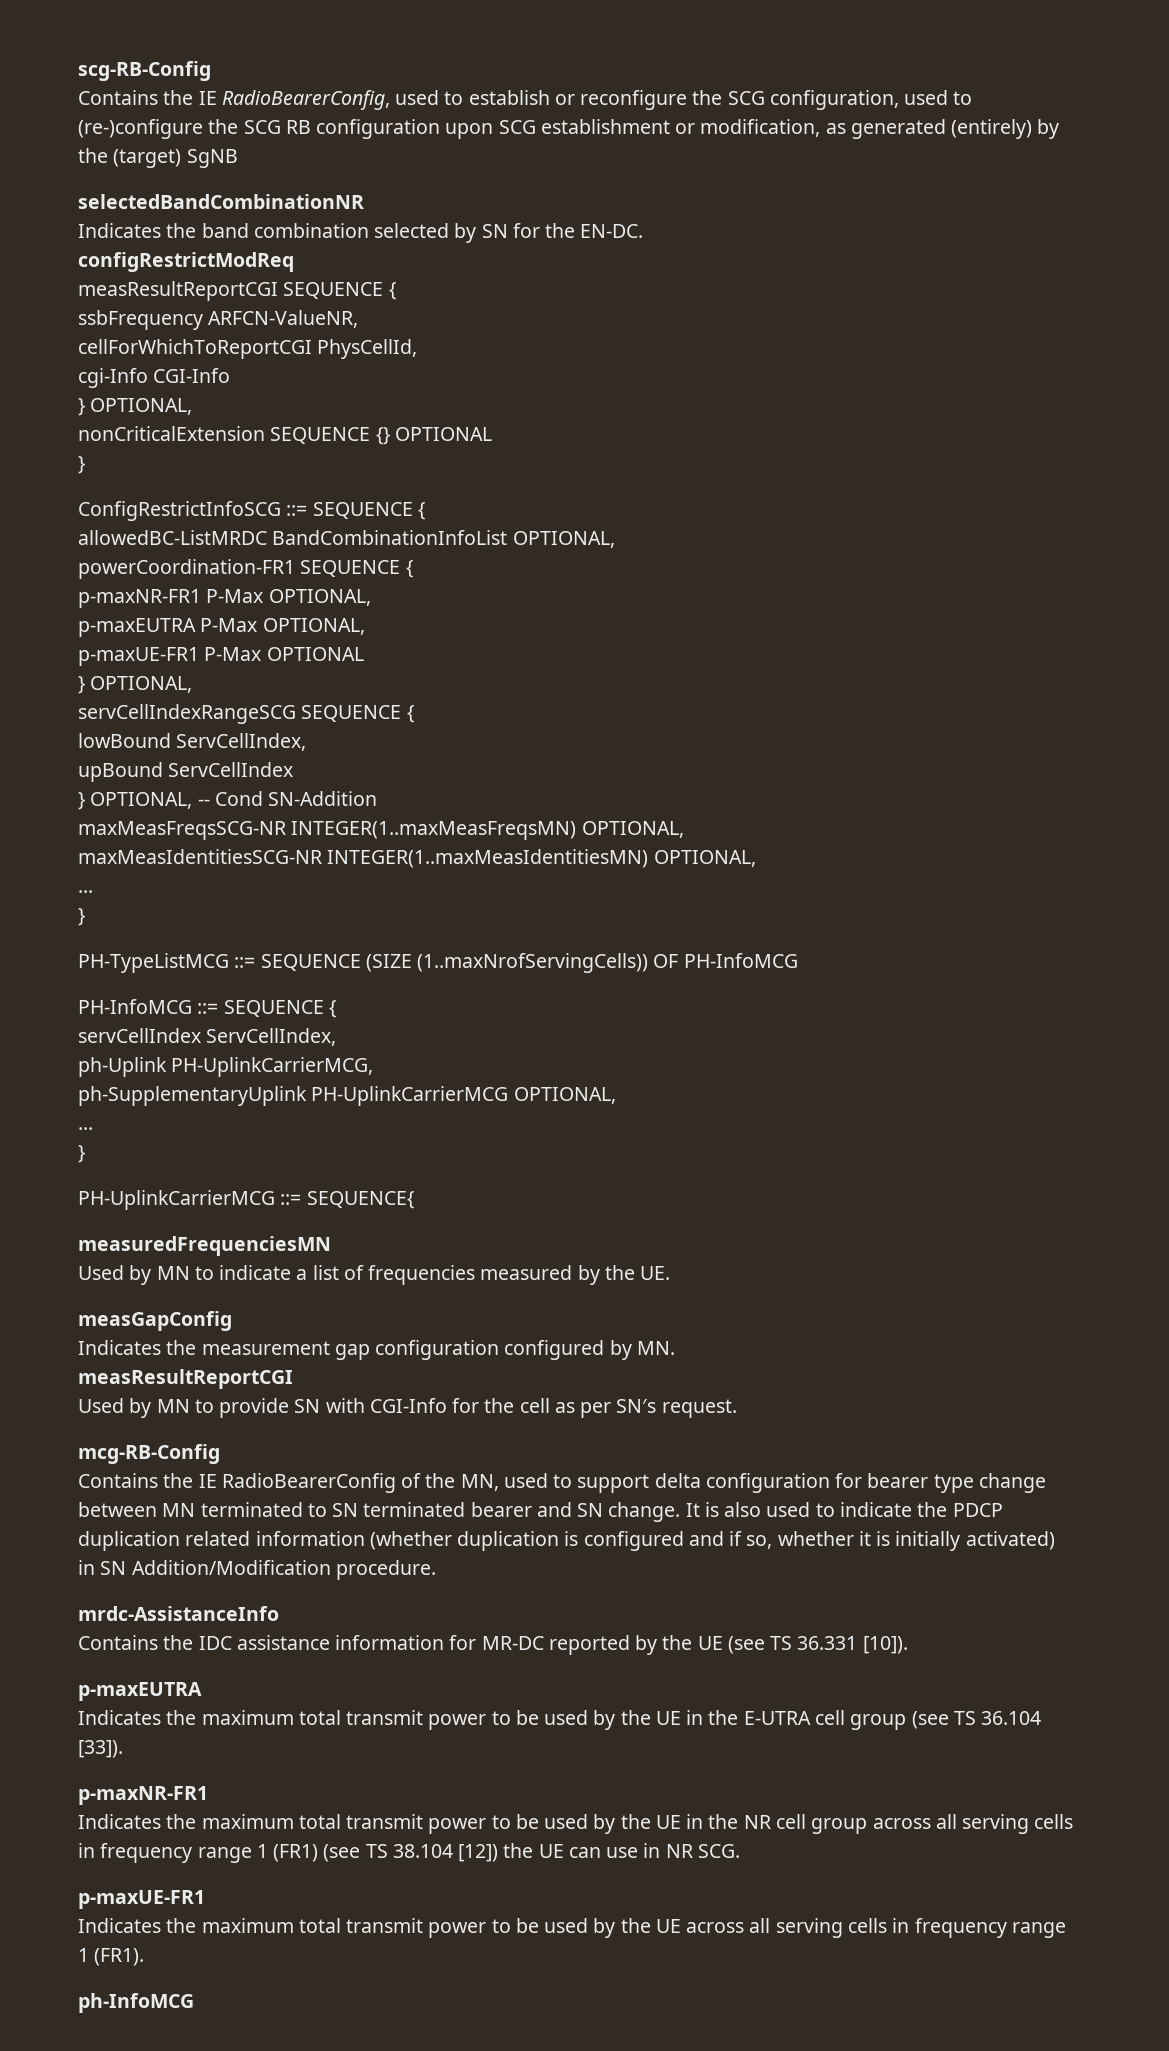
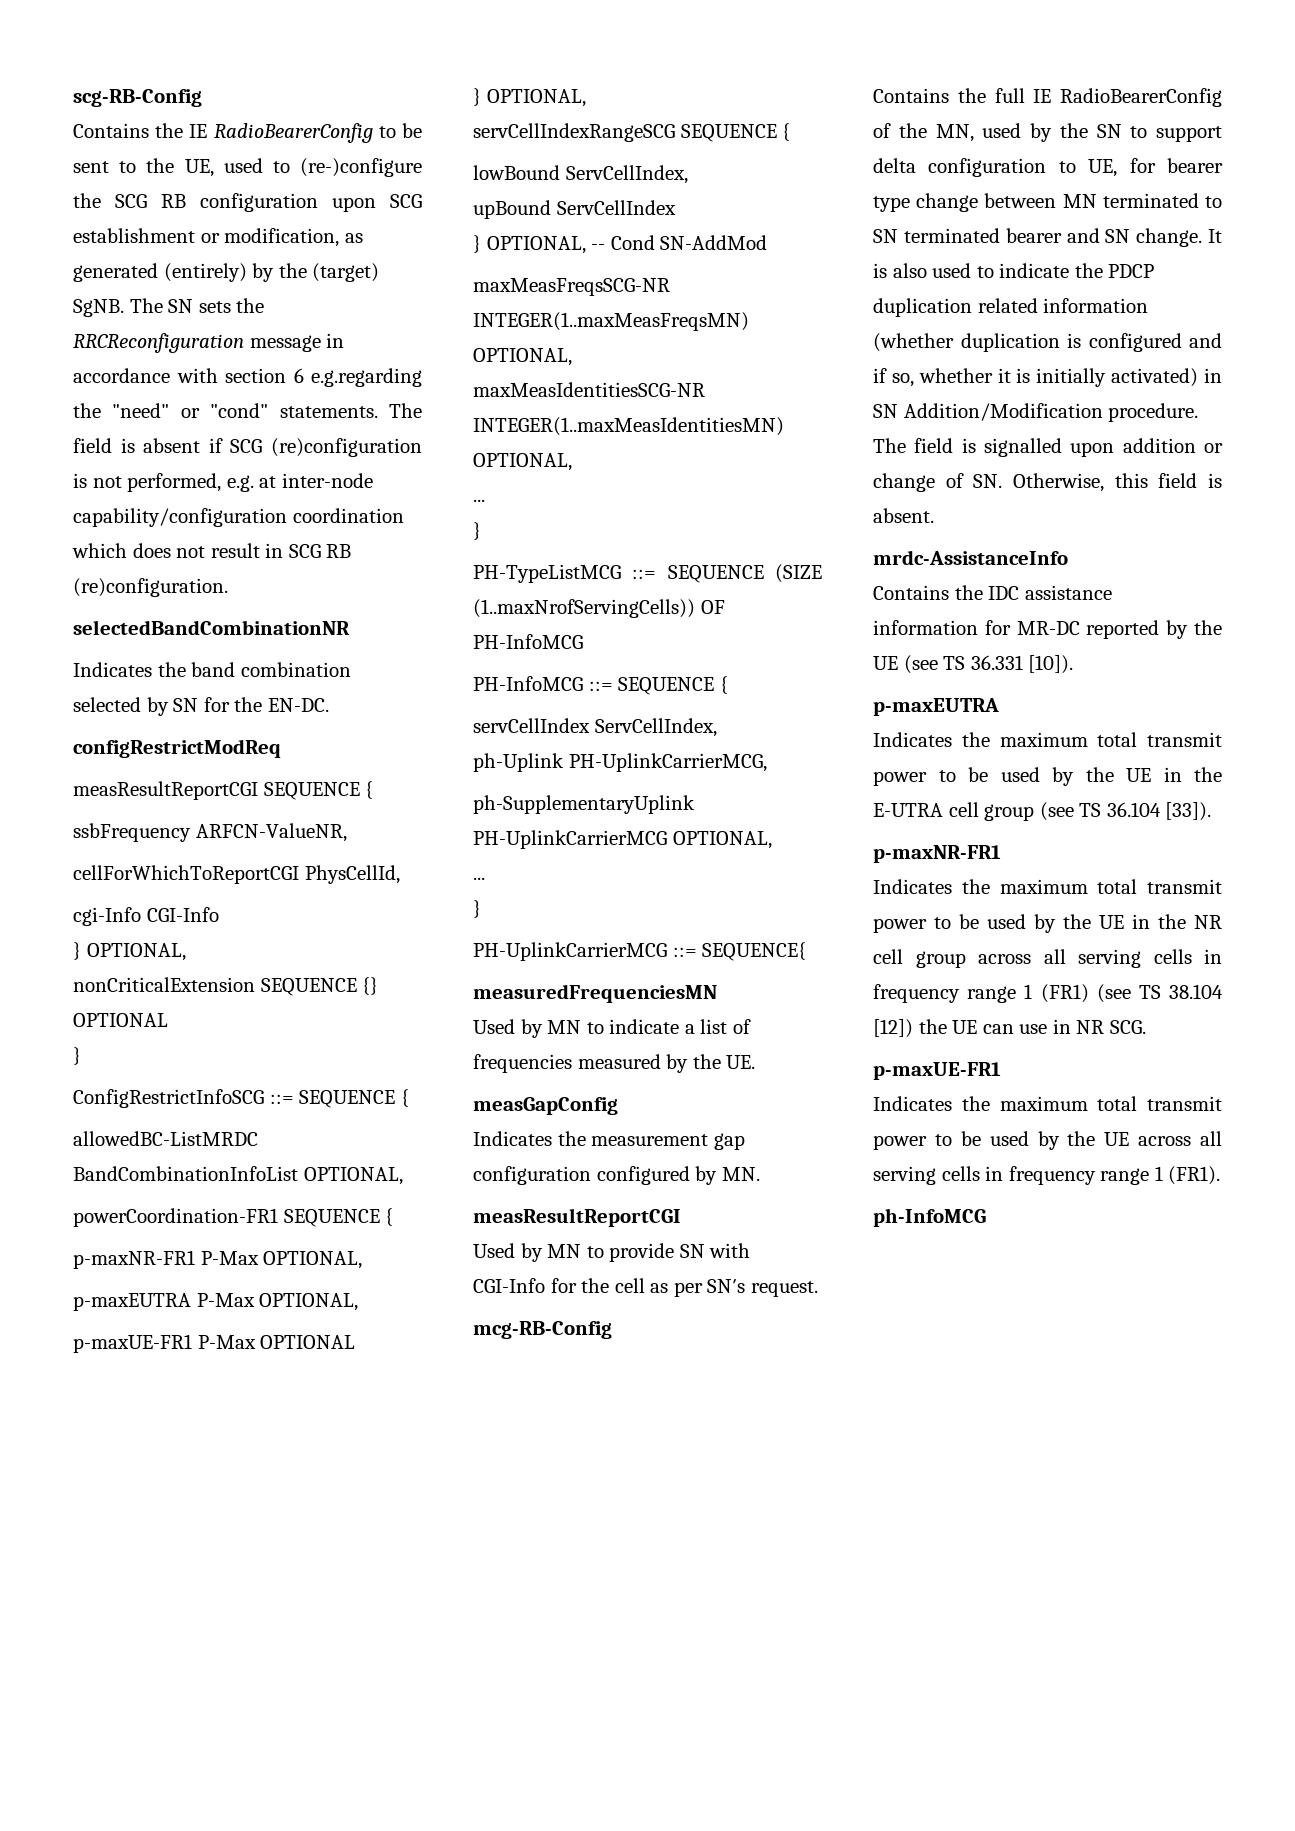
- Contains the IE RadioBearerConfig, used to establish or reconfigure the SCG configuration, used to (re-)configure the SCG RB configuration upon SCG establishment or modification, as generated (entirely) by the (target) SgNB
+ Contains the IE RadioBearerConfig to be sent to the UE, used to (re-)configure the SCG RB configuration upon SCG establishment or modification, as generated (entirely) by the (target) SgNB. The SN sets the RRCReconfiguration message in accordance with section 6 e.g.regarding the "need" or "cond" statements. The field is absent if SCG (re)configuration is not performed, e.g. at inter-node capability/configuration coordination which does not result in SCG RB (re)configuration.
- } OPTIONAL, -- Cond SN-Addition
+ } OPTIONAL, -- Cond SN-AddMod
- Contains the IE RadioBearerConfig of the MN, used to support delta configuration for bearer type change between MN terminated to SN terminated bearer and SN change.
+ Contains the full IE RadioBearerConfig of the MN, used by the SN to support delta configuration to UE, for bearer type change between MN terminated to SN terminated bearer and SN change.
+ The field is signalled upon addition or change of SN. Otherwise, this field is absent.

